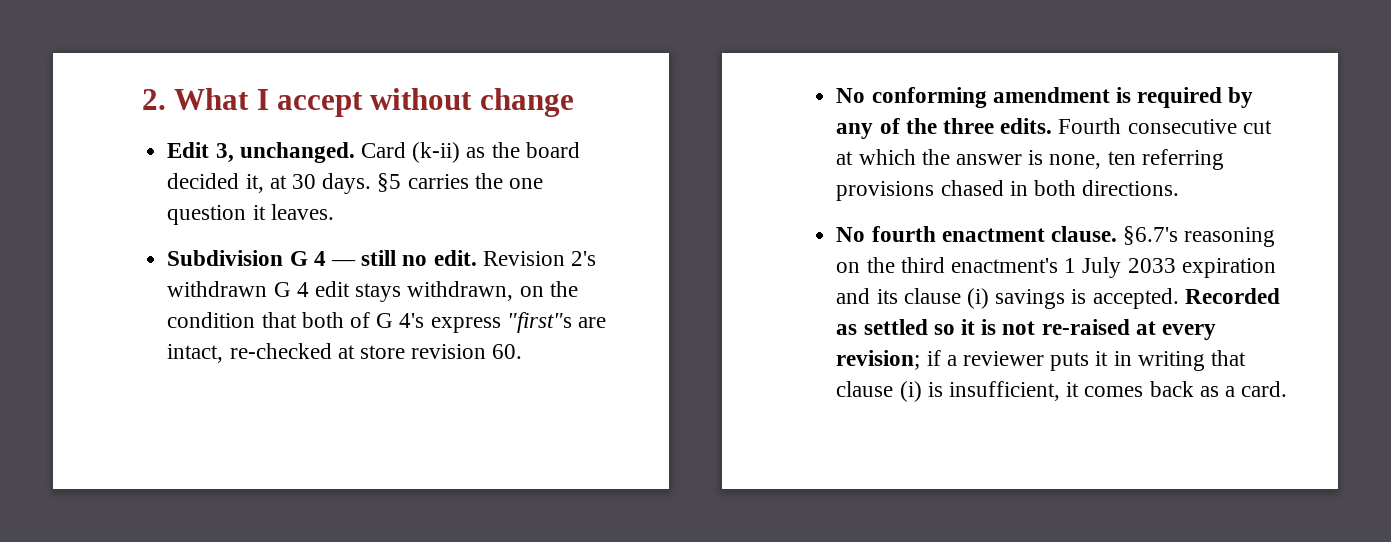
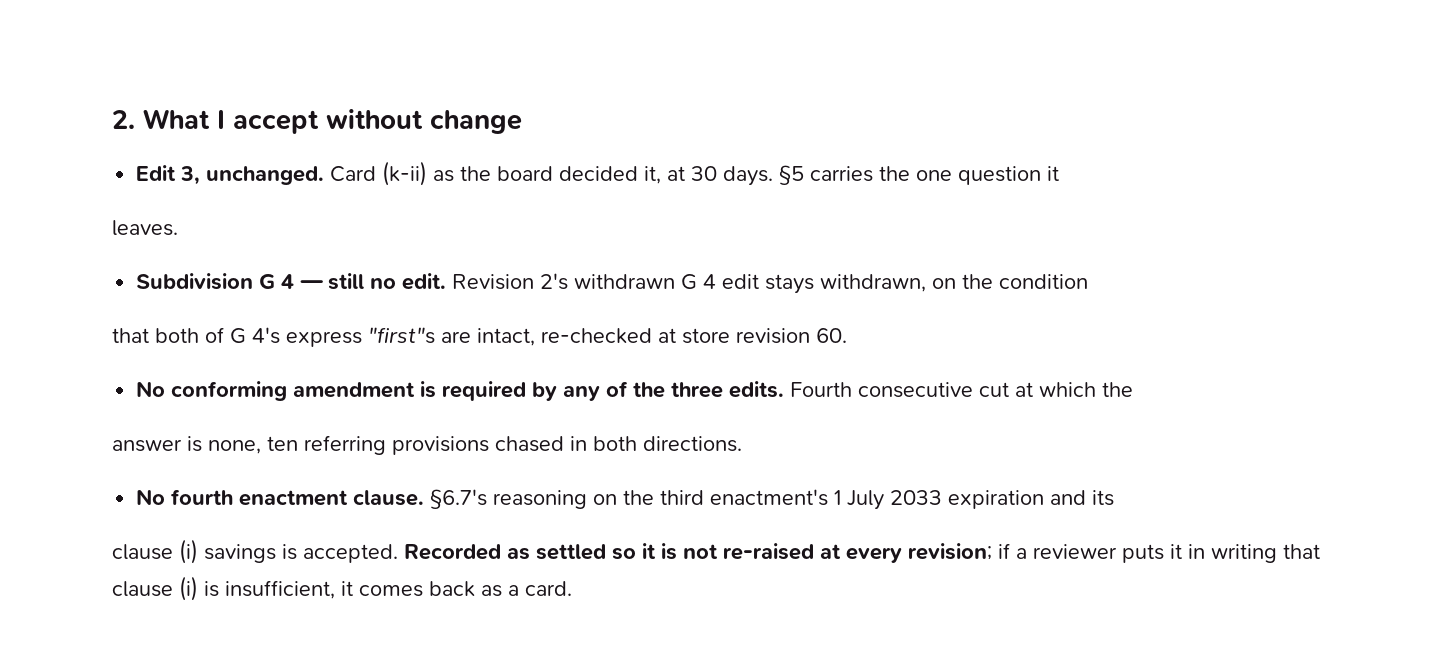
- §5 carries the one question it leaves.
+ §5 carries the one question it
+ leaves.
- Revision 2's withdrawn G 4 edit stays withdrawn, on the condition that both of G 4's express "first"s are intact, re-checked at store revision 60.
+ Revision 2's withdrawn G 4 edit stays withdrawn, on the condition
+ that both of G 4's express "first"s are intact, re-checked at store revision 60.
- Fourth consecutive cut at which the answer is none, ten referring provisions chased in both directions.
+ Fourth consecutive cut at which the
+ answer is none, ten referring provisions chased in both directions.
- §6.7's reasoning on the third enactment's 1 July 2033 expiration and its clause (i) savings is accepted.
+ §6.7's reasoning on the third enactment's 1 July 2033 expiration and its
+ clause (i) savings is accepted.

